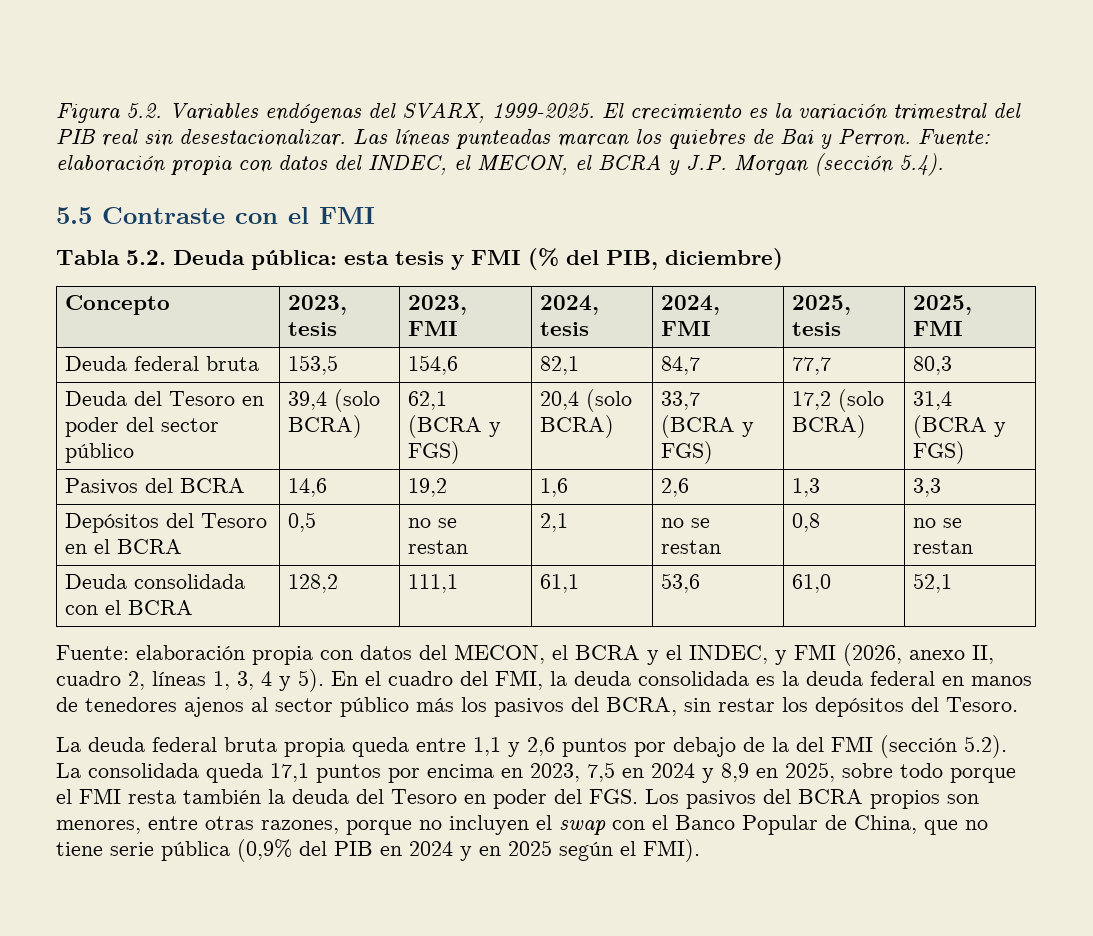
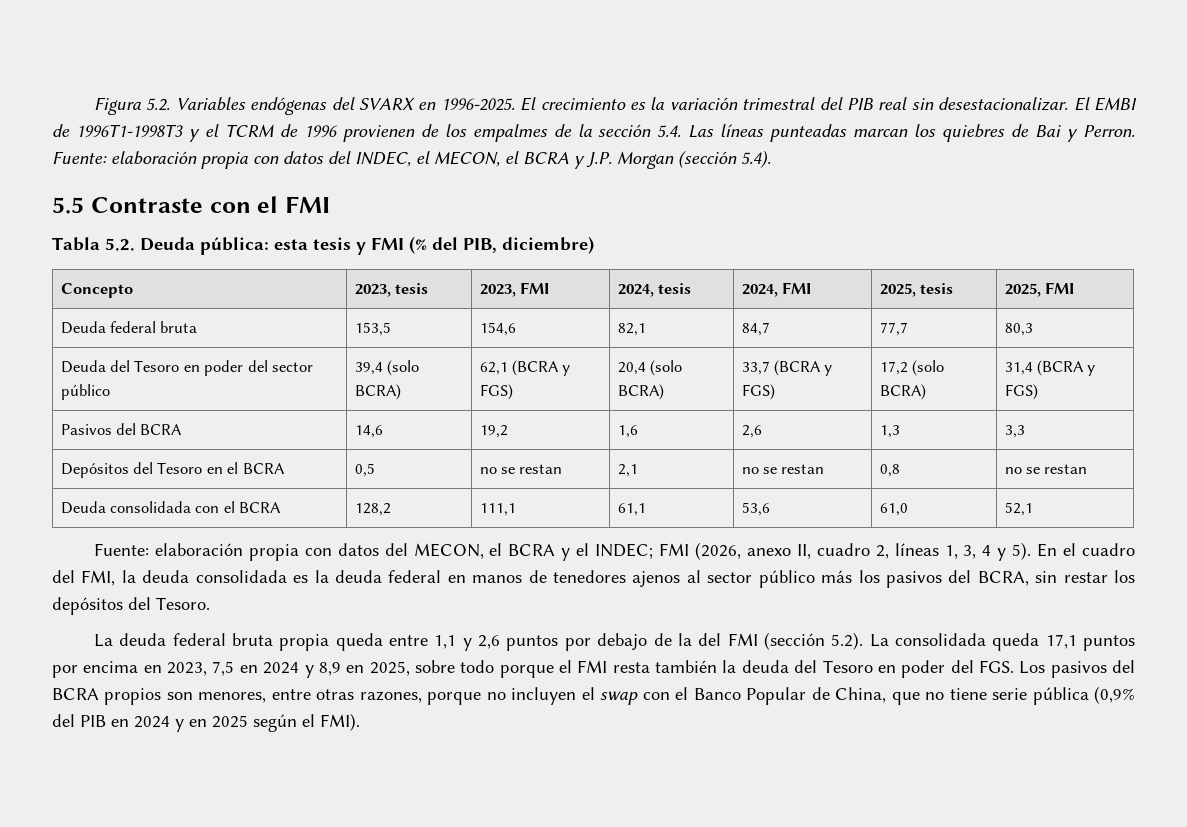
- Figura 5.2. Variables endógenas del SVARX, 1999-2025.
+ Figura 5.2. Variables endógenas del SVARX en 1996-2025.
- Las líneas punteadas marcan los quiebres de Bai y Perron.
+ El EMBI de 1996T1-1998T3 y el TCRM de 1996 provienen de los empalmes de la sección 5.4. Las líneas punteadas marcan los quiebres de Bai y Perron.
- Fuente: elaboración propia con datos del MECON, el BCRA y el INDEC, y FMI (2026, anexo II, cuadro 2, líneas 1, 3, 4 y 5).
+ Fuente: elaboración propia con datos del MECON, el BCRA y el INDEC; FMI (2026, anexo II, cuadro 2, líneas 1, 3, 4 y 5).

